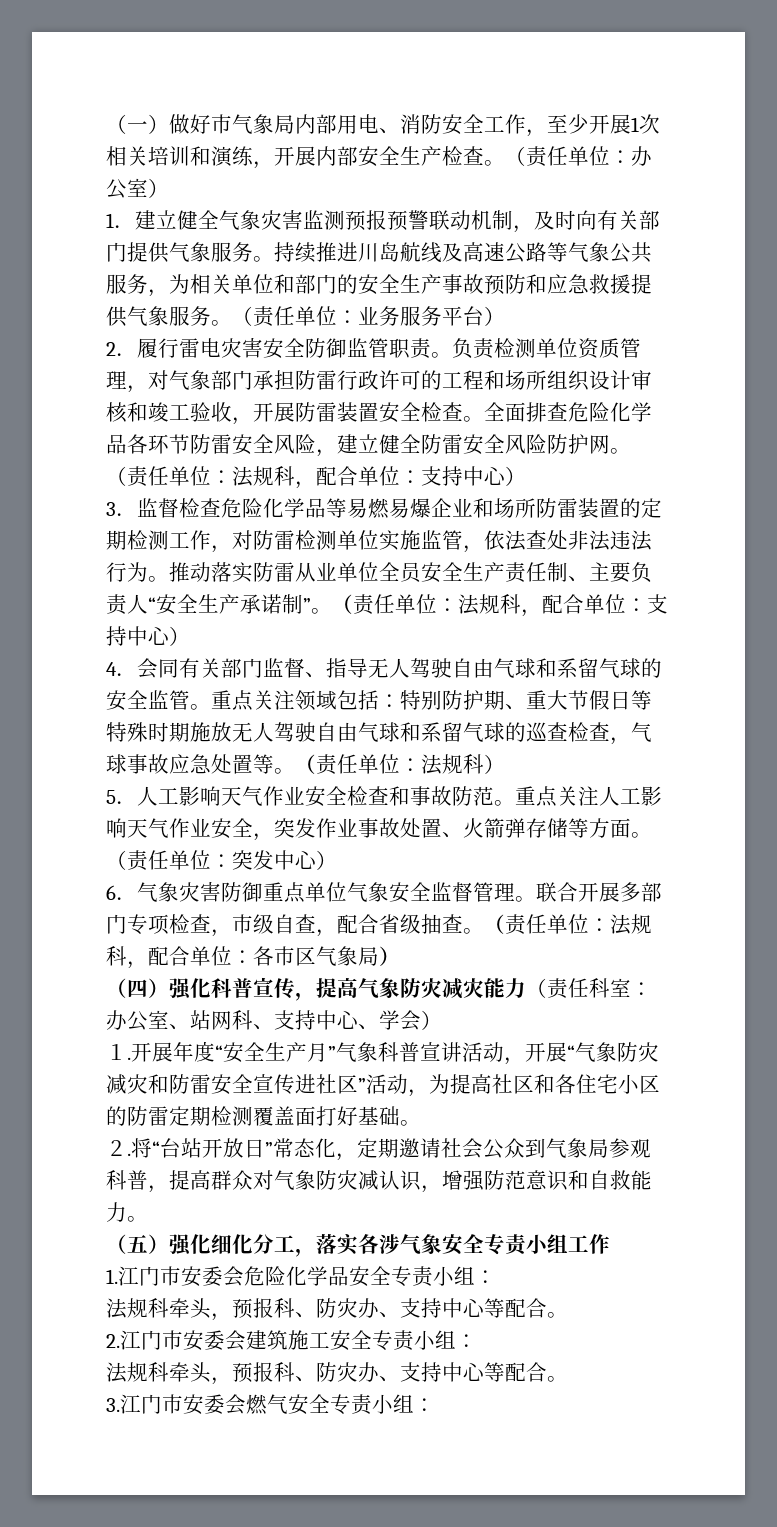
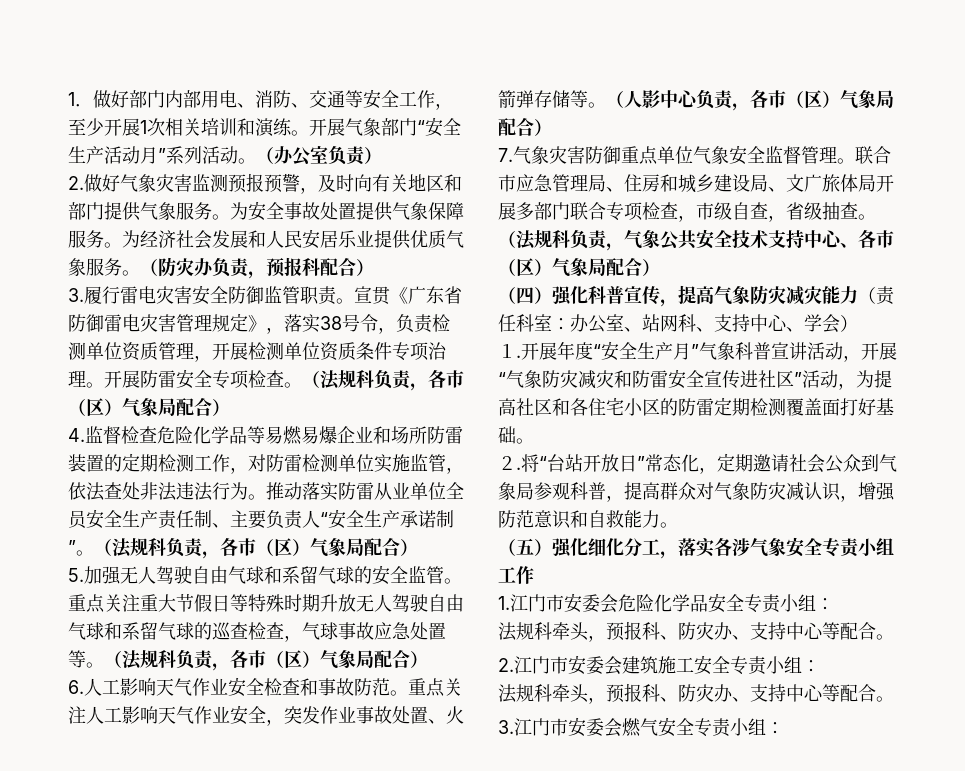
- （一）做好市气象局内部用电、消防安全工作，至少开展1次相关培训和演练，开展内部安全生产检查。（责任单位：办公室）
- 1．建立健全气象灾害监测预报预警联动机制，及时向有关部门提供气象服务。
+ 1．做好部门内部用电、消防、交通等安全工作，至少开展1次相关培训和演练。开展气象部门“安全生产活动月”系列活动。（办公室负责）
+ 2.做好气象灾害监测预报预警，及时向有关地区和部门提供气象服务。
- 持续推进川岛航线及高速公路等气象公共服务，为相关单位和部门的安全生产事故预防和应急救援提供气象服务。（责任单位：业务服务平台）
- 2．履行雷电灾害安全防御监管职责。
+ 为安全事故处置提供气象保障服务。为经济社会发展和人民安居乐业提供优质气象服务。（防灾办负责，预报科配合）
+ 3.履行雷电灾害安全防御监管职责。
- 负责检测单位资质管理，对气象部门承担防雷行政许可的工程和场所组织设计审核和竣工验收，开展防雷装置安全检查。全面排查危险化学品各环节防雷安全风险，建立健全防雷安全风险防护网。（责任单位：法规科，配合单位：支持中心）
- 3．监督检查危险化学品等易燃易爆企业和场所防雷装置的定期检测工作，对防雷检测单位实施监管，依法查处非法违法行为。
+ 宣贯《广东省防御雷电灾害管理规定》，落实38号令，负责检测单位资质管理，开展检测单位资质条件专项治理。开展防雷安全专项检查。（法规科负责，各市（区）气象局配合）
+ 4.监督检查危险化学品等易燃易爆企业和场所防雷装置的定期检测工作，对防雷检测单位实施监管，依法查处非法违法行为。
- 推动落实防雷从业单位全员安全生产责任制、主要负责人“安全生产承诺制”。（责任单位：法规科，配合单位：支持中心）
- 4．会同有关部门监督、指导无人驾驶自由气球和系留气球的安全监管。
+ 推动落实防雷从业单位全员安全生产责任制、主要负责人“安全生产承诺制”。（法规科负责，各市（区）气象局配合）
+ 5.加强无人驾驶自由气球和系留气球的安全监管。
- 重点关注领域包括：特别防护期、重大节假日等特殊时期施放无人驾驶自由气球和系留气球的巡查检查，气球事故应急处置等。（责任单位：法规科）
- 5．人工影响天气作业安全检查和事故防范。
+ 重点关注重大节假日等特殊时期升放无人驾驶自由气球和系留气球的巡查检查，气球事故应急处置等。（法规科负责，各市（区）气象局配合）
+ 6.人工影响天气作业安全检查和事故防范。
- 重点关注人工影响天气作业安全，突发作业事故处置、火箭弹存储等方面。（责任单位：突发中心）
- 6．气象灾害防御重点单位气象安全监督管理。
+ 重点关注人工影响天气作业安全，突发作业事故处置、火箭弹存储等。（人影中心负责，各市（区）气象局配合）
+ 7.气象灾害防御重点单位气象安全监督管理。
- 联合开展多部门专项检查，市级自查，配合省级抽查。
+ 联合市应急管理局、住房和城乡建设局、文广旅体局开展多部门联合专项检查，市级自查，省级抽查。
- （责任单位：法规科，配合单位：各市区气象局）
+ （法规科负责，气象公共安全技术支持中心、各市（区）气象局配合）

